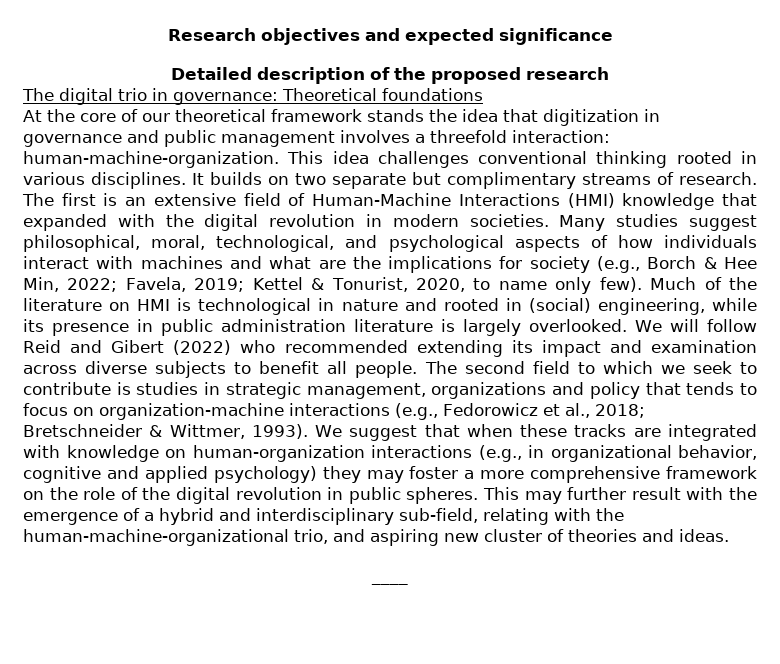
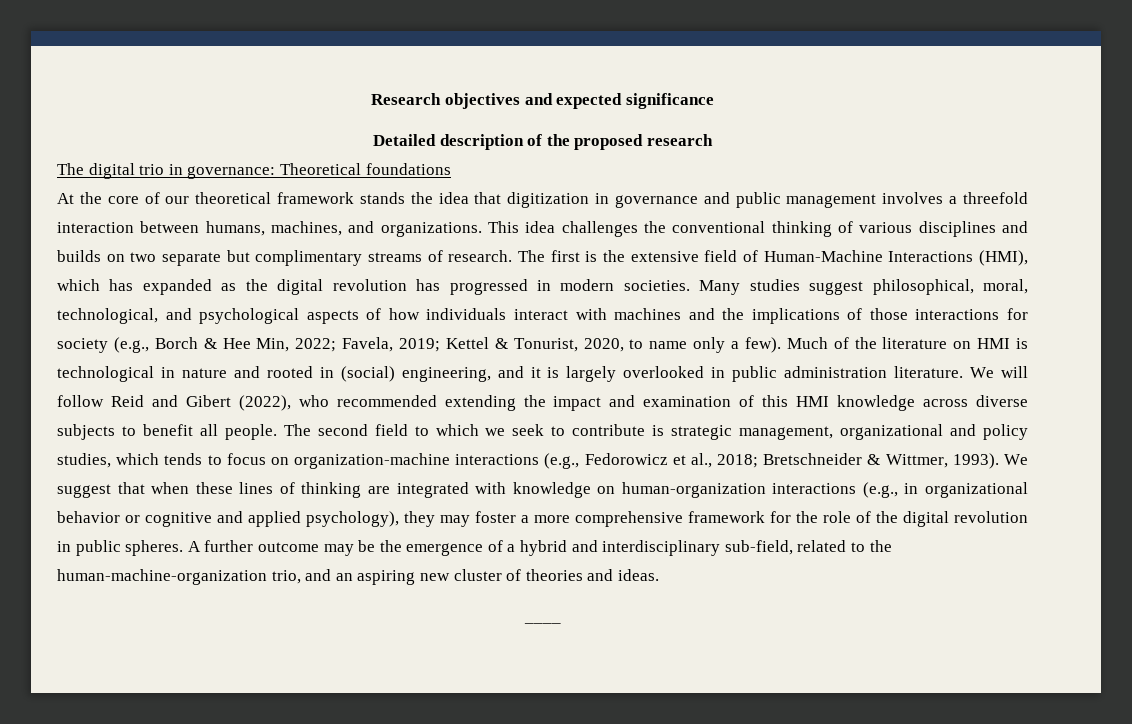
- At the core of our theoretical framework stands the idea that digitization in governance and public management involves a threefold interaction: human-machine-organization.
+ At the core of our theoretical framework stands the idea that digitization in governance and public management involves a threefold interaction between humans, machines, and organizations.
- This idea challenges conventional thinking rooted in various disciplines. It builds on two separate but complimentary streams of research.
+ This idea challenges the conventional thinking of various disciplines and builds on two separate but complimentary streams of research.
- The first is an extensive field of Human-Machine Interactions (HMI) knowledge that expanded with the digital revolution in modern societies.
+ The first is the extensive field of Human-Machine Interactions (HMI), which has expanded as the digital revolution has progressed in modern societies.
- Many studies suggest philosophical, moral, technological, and psychological aspects of how individuals interact with machines and what are the implications for society (e.g., Borch & Hee Min, 2022; Favela, 2019; Kettel & Tonurist, 2020, to name only few).
+ Many studies suggest philosophical, moral, technological, and psychological aspects of how individuals interact with machines and the implications of those interactions for society (e.g., Borch & Hee Min, 2022; Favela, 2019; Kettel & Tonurist, 2020, to name only a few).
- Much of the literature on HMI is technological in nature and rooted in (social) engineering, while its presence in public administration literature is largely overlooked.
+ Much of the literature on HMI is technological in nature and rooted in (social) engineering, and it is largely overlooked in public administration literature.
- We will follow Reid and Gibert (2022) who recommended extending its impact and examination across diverse subjects to benefit all people.
+ We will follow Reid and Gibert (2022), who recommended extending the impact and examination of this HMI knowledge across diverse subjects to benefit all people.
- The second field to which we seek to contribute is studies in strategic management, organizations and policy that tends to focus on organization-machine interactions (e.g., Fedorowicz et al., 2018; Bretschneider & Wittmer, 1993).
+ The second field to which we seek to contribute is strategic management, organizational and policy studies, which tends to focus on organization-machine interactions (e.g., Fedorowicz et al., 2018; Bretschneider & Wittmer, 1993).
- We suggest that when these tracks are integrated with knowledge on human-organization interactions (e.g., in organizational behavior, cognitive and applied psychology) they may foster a more comprehensive framework on the role of the digital revolution in public spheres.
+ We suggest that when these lines of thinking are integrated with knowledge on human-organization interactions (e.g., in organizational behavior or cognitive and applied psychology), they may foster a more comprehensive framework for the role of the digital revolution in public spheres.
- This may further result with the emergence of a hybrid and interdisciplinary sub-field, relating with the human-machine-organizational trio, and aspiring new cluster of theories and ideas.
+ A further outcome may be the emergence of a hybrid and interdisciplinary sub-field, related to the human-machine-organization trio, and an aspiring new cluster of theories and ideas.

